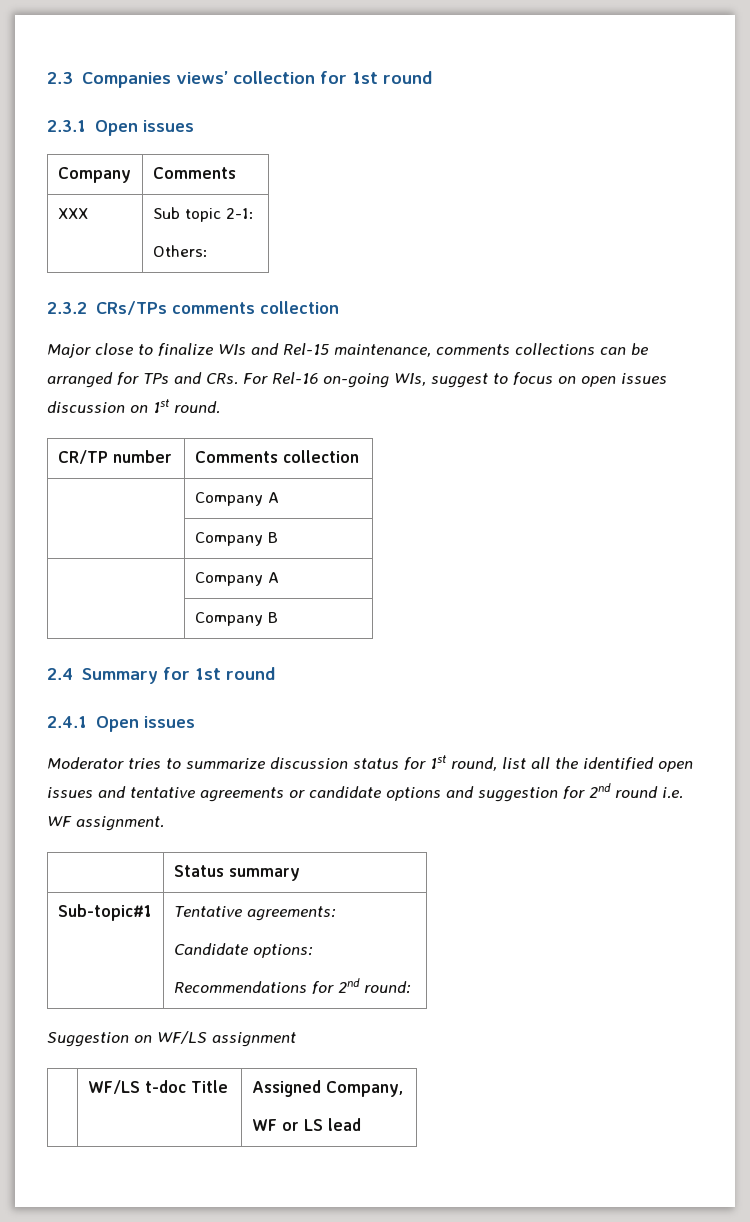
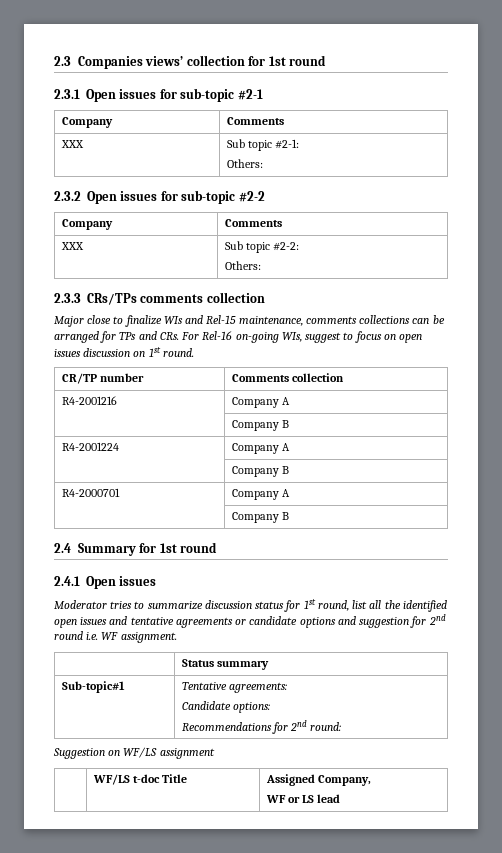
- 2.3.1 Open issues
+ 2.3.1 Open issues for sub-topic #2-1
  Company | Comments
- XXX | Sub topic 2-1:
+ XXX | Sub topic #2-1:
  Others:
- 2.3.2 CRs/TPs comments collection
+ 2.3.2 Open issues for sub-topic #2-2
+ Company | Comments
+ XXX | Sub topic #2-2:
+ Others:
+ 2.3.3 CRs/TPs comments collection
  CR/TP number | Comments collection
- | Company A
+ R4-2001216 | Company A
  | Company B
- | Company A
+ R4-2001224 | Company A
+ | Company B
+ R4-2000701 | Company A

